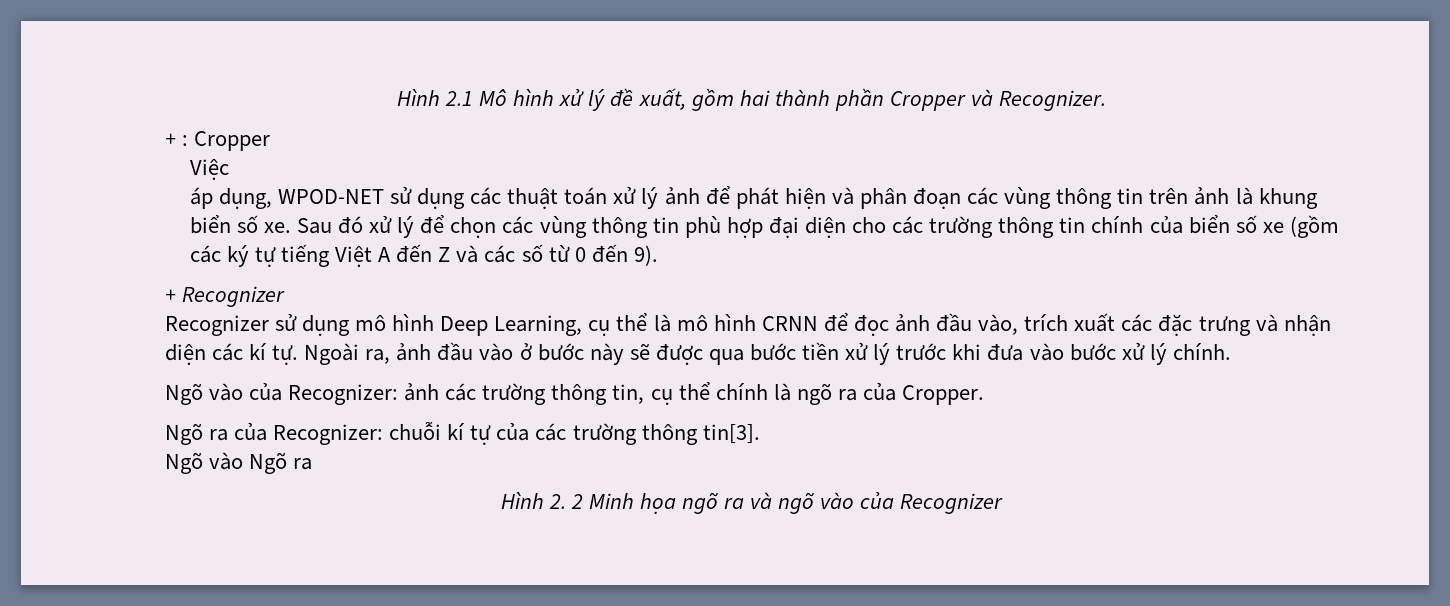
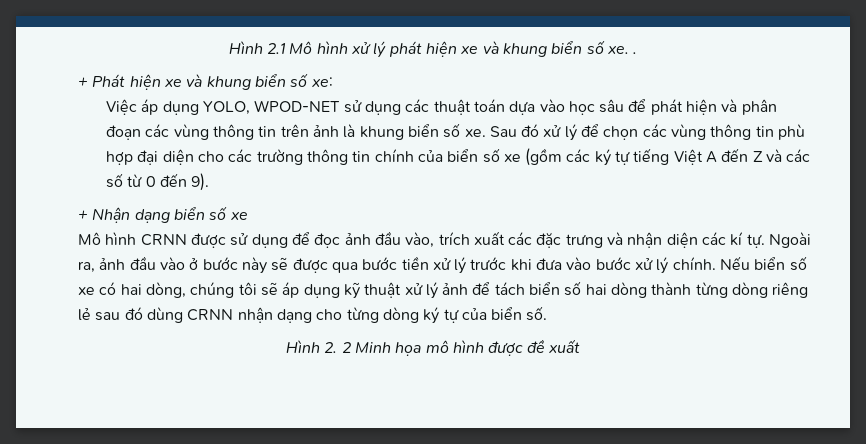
- Hình 2.1 Mô hình xử lý đề xuất, gồm hai thành phần Cropper và Recognizer.
- + : Cropper
- Việc
- áp dụng, WPOD-NET sử dụng các thuật toán xử lý ảnh để phát hiện và phân đoạn các vùng thông tin trên ảnh là khung biển số xe.
+ Hình 2.1 Mô hình xử lý phát hiện xe và khung biển số xe. .
+ + Phát hiện xe và khung biển số xe:
+ Việc áp dụng YOLO, WPOD-NET sử dụng các thuật toán dựa vào học sâu để phát hiện và phân đoạn các vùng thông tin trên ảnh là khung biển số xe.
- + Recognizer
- Recognizer sử dụng mô hình Deep Learning, cụ thể là mô hình CRNN để đọc ảnh đầu vào, trích xuất các đặc trưng và nhận diện các kí tự.
+ + Nhận dạng biển số xe
+ Mô hình CRNN được sử dụng để đọc ảnh đầu vào, trích xuất các đặc trưng và nhận diện các kí tự.
- Ngoài ra, ảnh đầu vào ở bước này sẽ được qua bước tiền xử lý trước khi đưa vào bước xử lý chính.
- Ngõ vào của Recognizer: ảnh các trường thông tin, cụ thể chính là ngõ ra của Cropper.
- Ngõ ra của Recognizer: chuỗi kí tự của các trường thông tin[3].
- Ngõ vào Ngõ ra
+ Ngoài ra, ảnh đầu vào ở bước này sẽ được qua bước tiền xử lý trước khi đưa vào bước xử lý chính. Nếu biển số xe có hai dòng, chúng tôi sẽ áp dụng kỹ thuật xử lý ảnh để tách biển số hai dòng thành từng dòng riêng lẻ sau đó dùng CRNN nhận dạng cho từng dòng ký tự của biển số.
- Hình 2. 2 Minh họa ngõ ra và ngõ vào của Recognizer
+ Hình 2. 2 Minh họa mô hình được đề xuất

